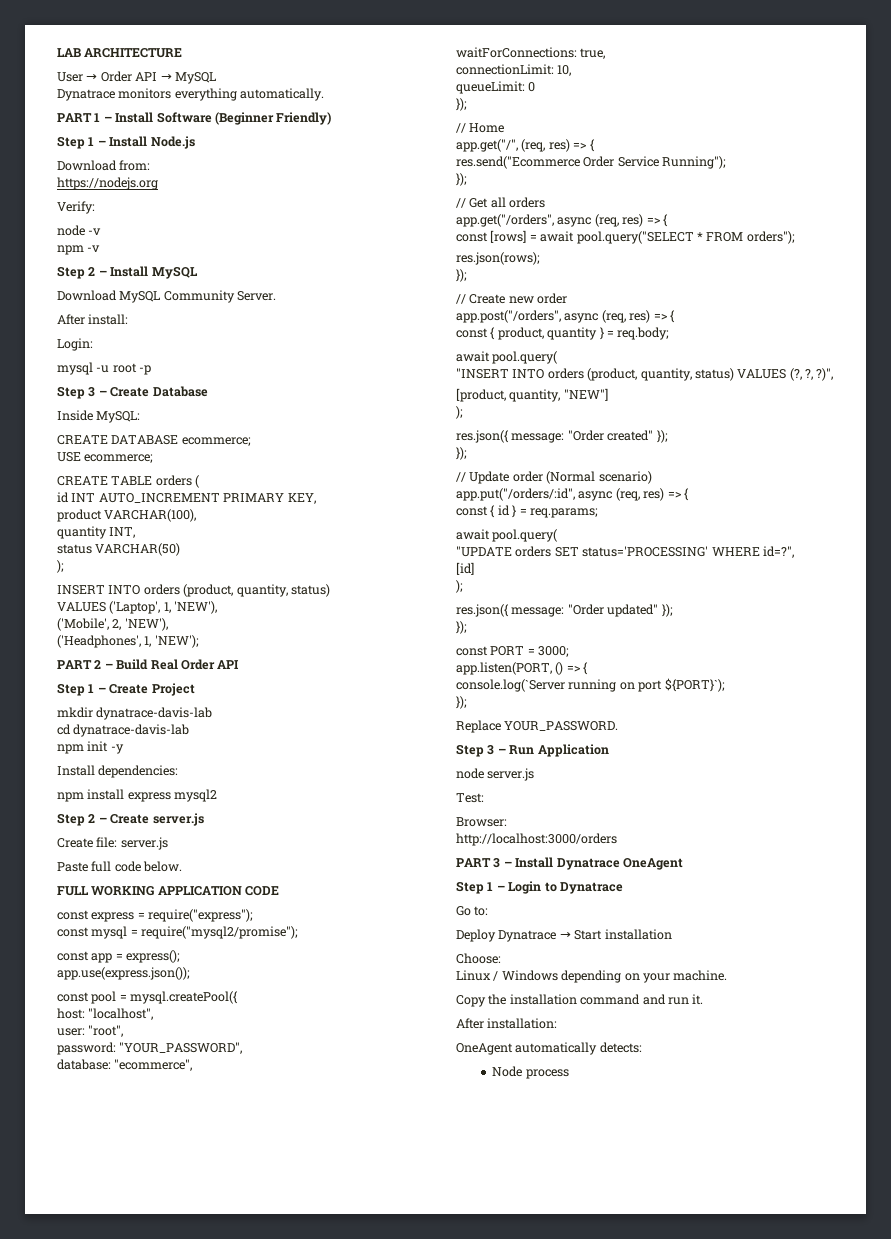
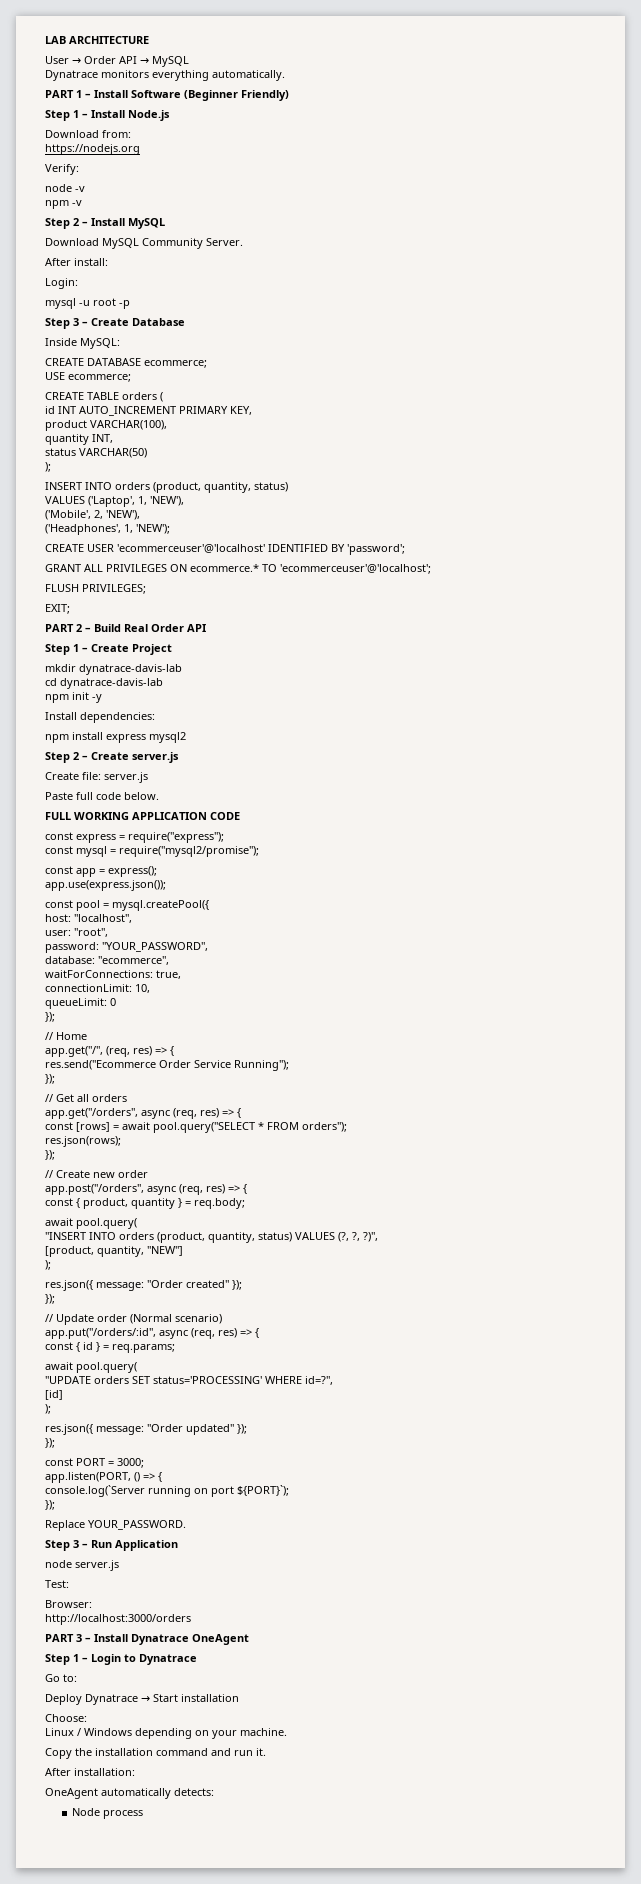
+ CREATE USER 'ecommerceuser'@'localhost' IDENTIFIED BY 'password';
+ GRANT ALL PRIVILEGES ON ecommerce.* TO 'ecommerceuser'@'localhost';
+ FLUSH PRIVILEGES;
+ EXIT;

